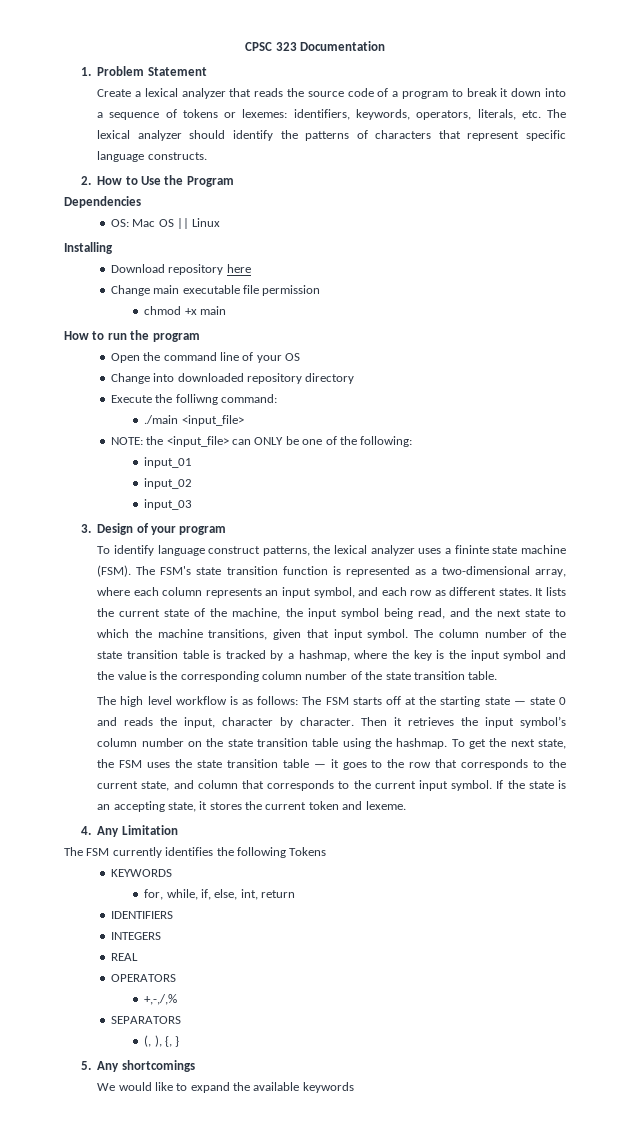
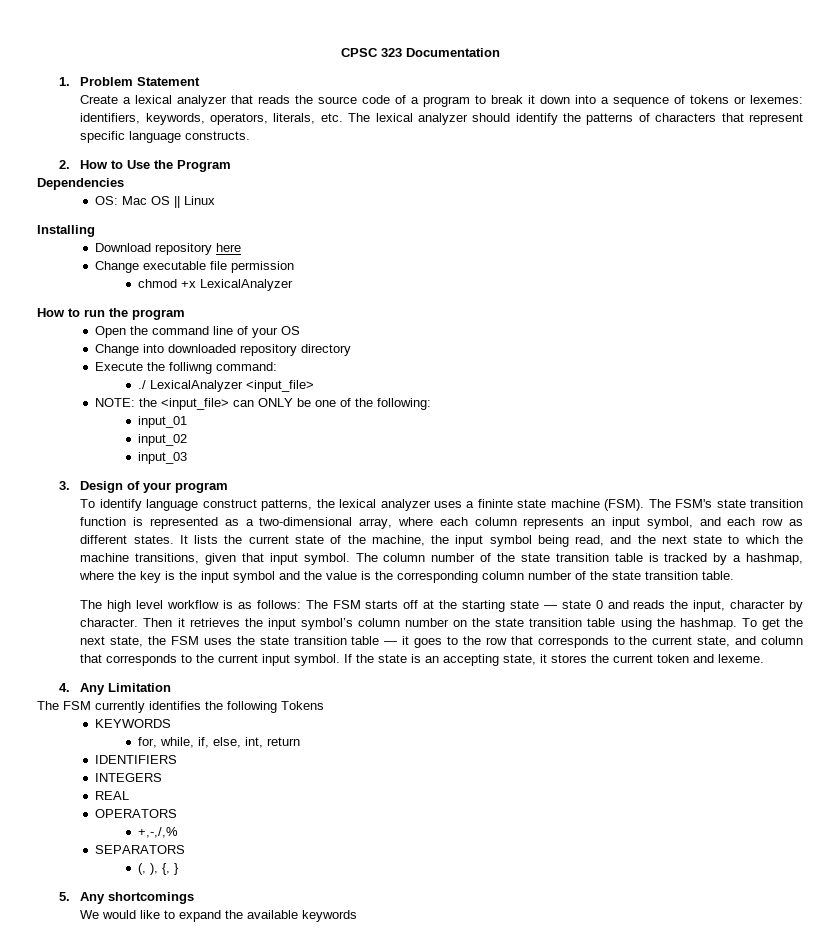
- Change main executable file permission
+ Change executable file permission
- chmod +x main
+ chmod +x LexicalAnalyzer
- ./main <input_file>
+ ./ LexicalAnalyzer <input_file>

